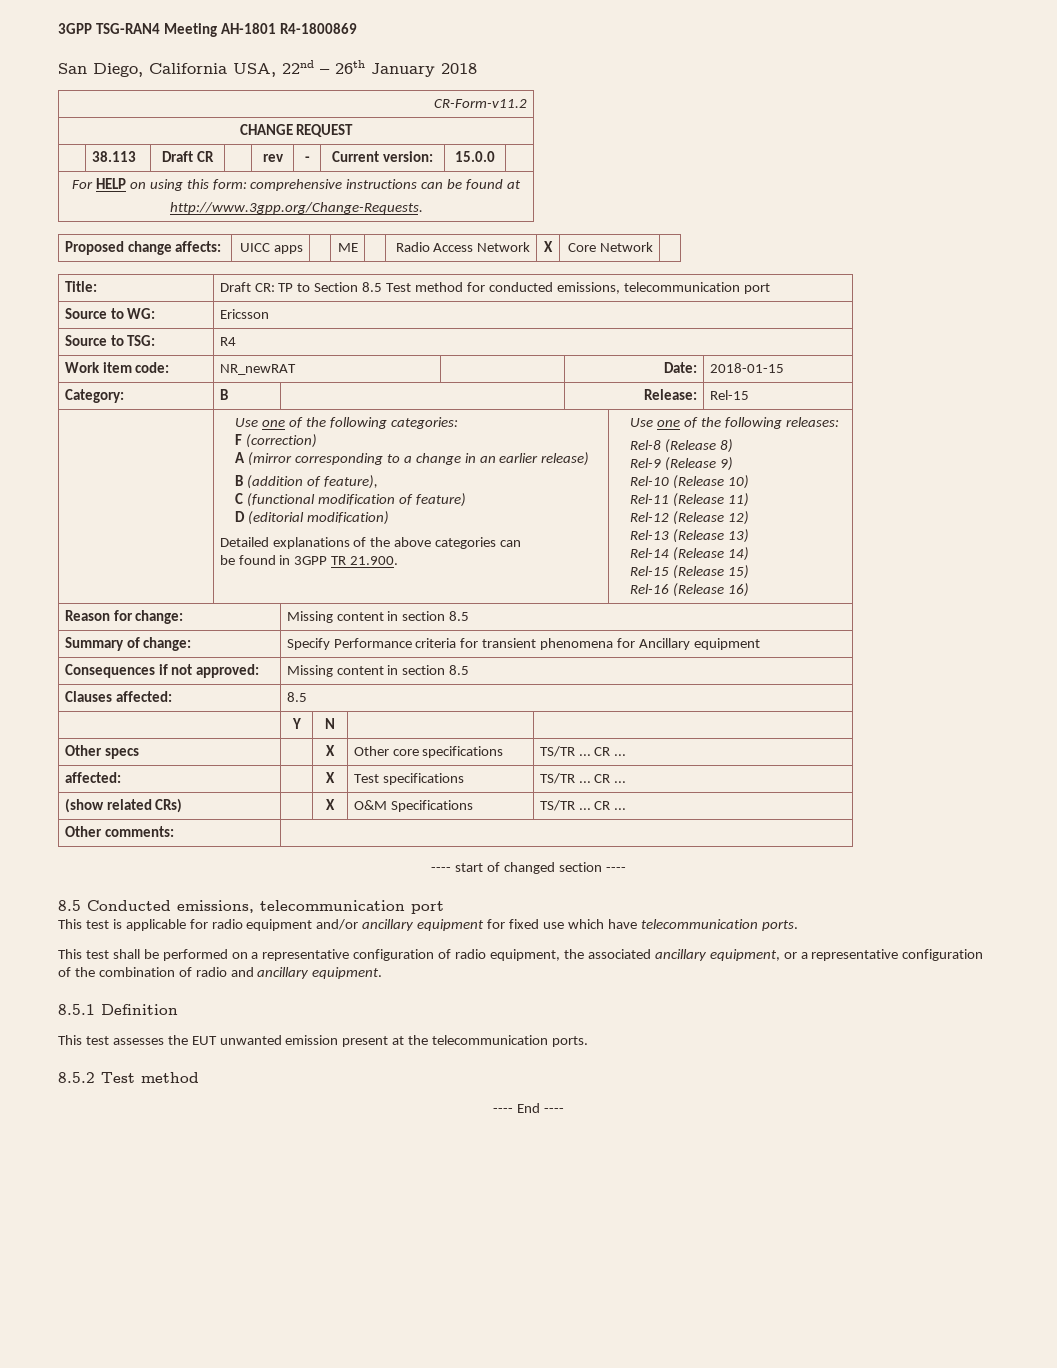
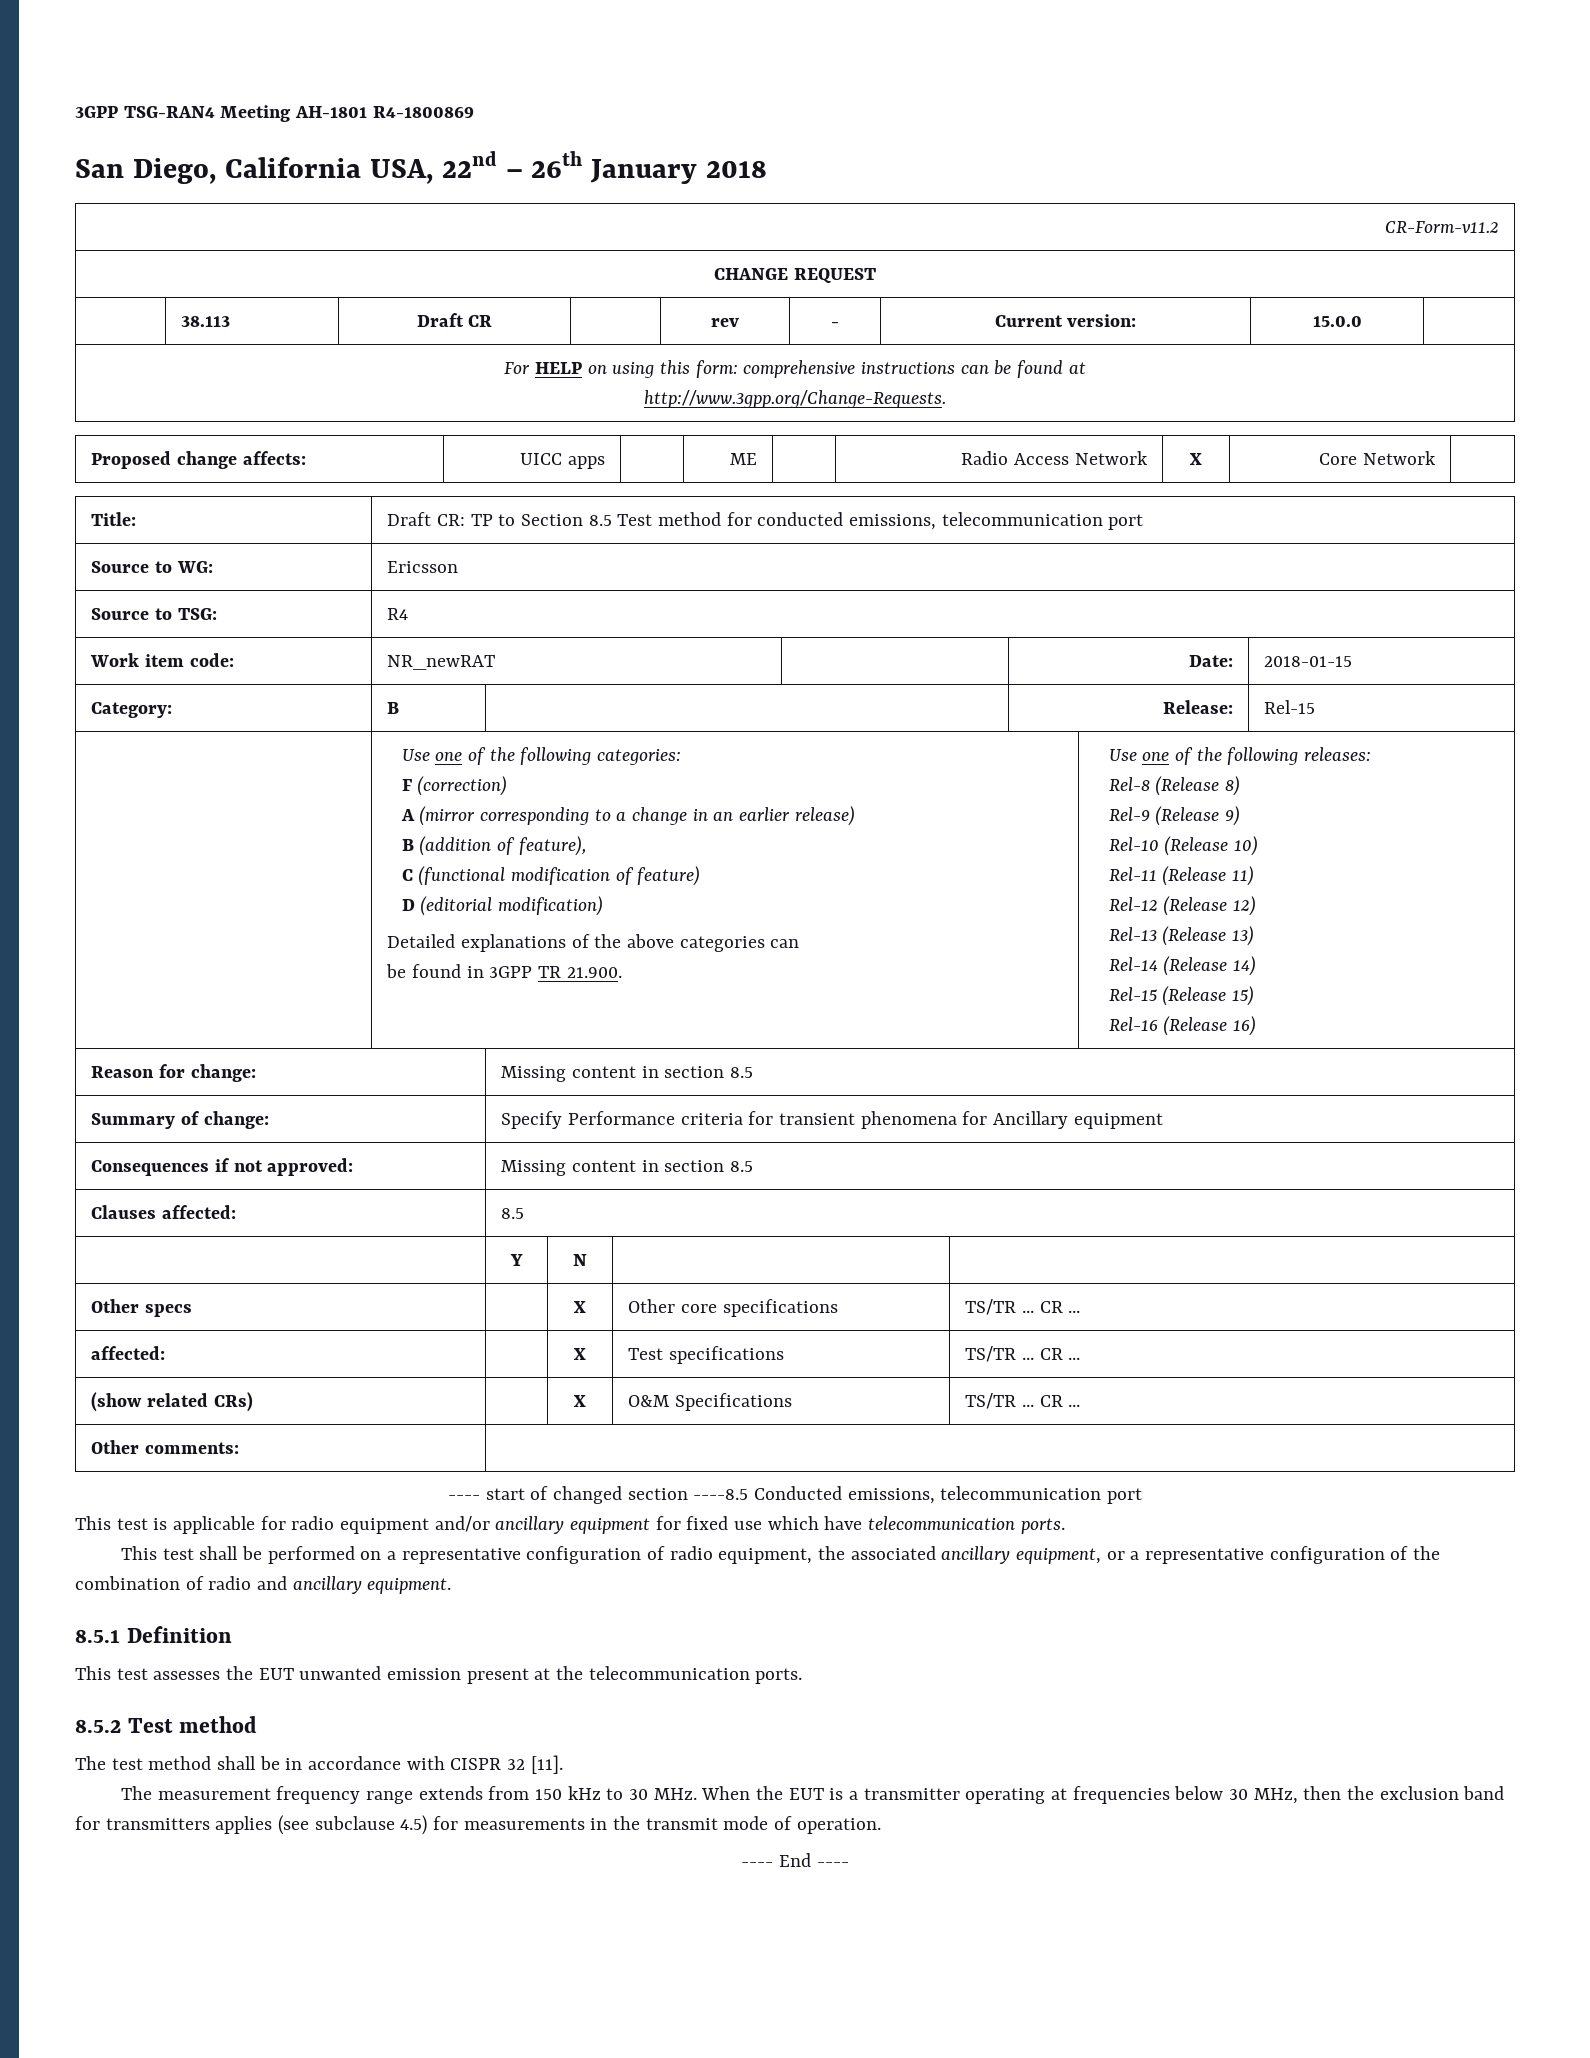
- ---- start of changed section ----
- 8.5 Conducted emissions, telecommunication port
+ ---- start of changed section ----8.5 Conducted emissions, telecommunication port
+ The test method shall be in accordance with CISPR 32 [11].
+ The measurement frequency range extends from 150 kHz to 30 MHz. When the EUT is a transmitter operating at frequencies below 30 MHz, then the exclusion band for transmitters applies (see subclause 4.5) for measurements in the transmit mode of operation.

